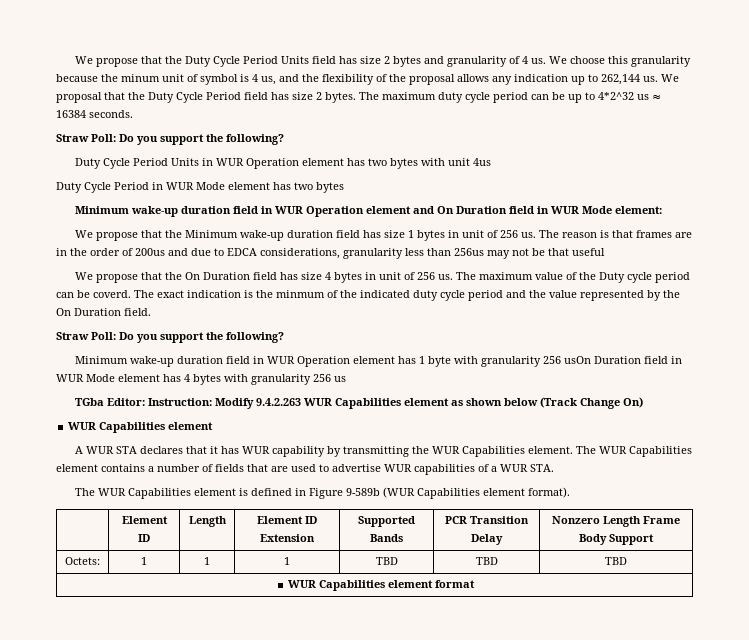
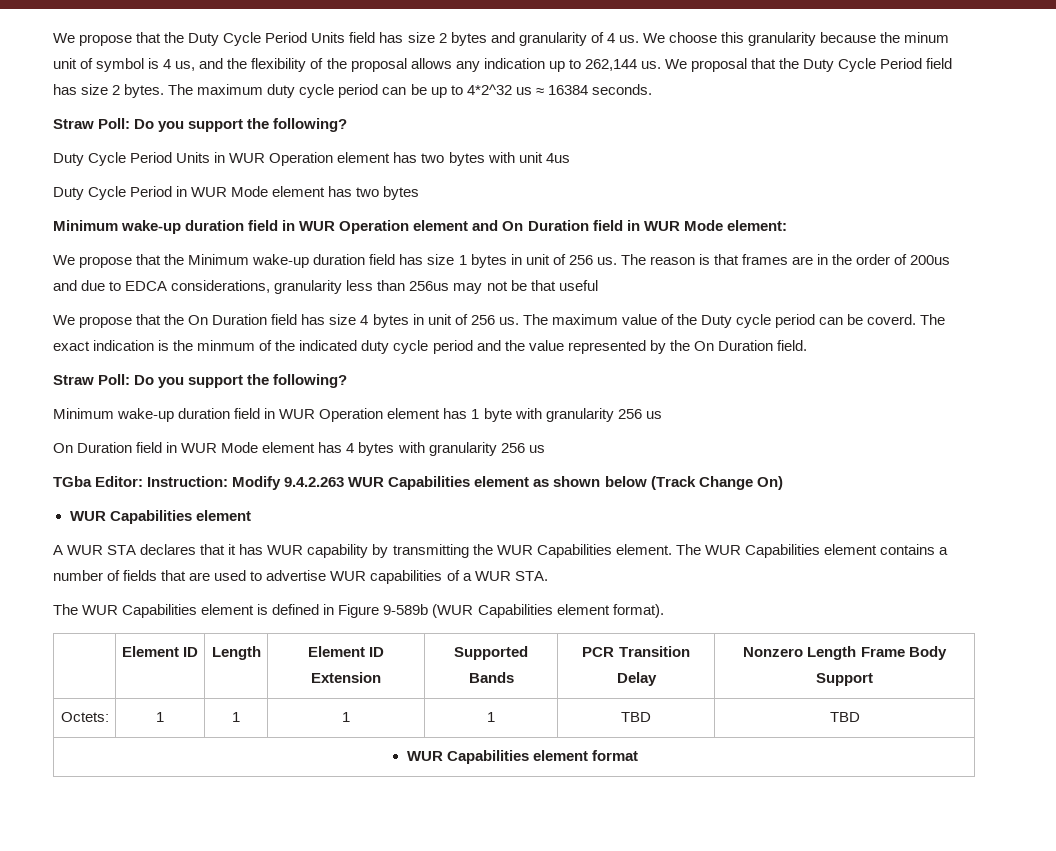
- Minimum wake-up duration field in WUR Operation element has 1 byte with granularity 256 usOn Duration field in WUR Mode element has 4 bytes with granularity 256 us
+ Minimum wake-up duration field in WUR Operation element has 1 byte with granularity 256 us
+ On Duration field in WUR Mode element has 4 bytes with granularity 256 us
- Octets: | 1 | 1 | 1 | TBD | TBD | TBD
+ Octets: | 1 | 1 | 1 | 1 | TBD | TBD

